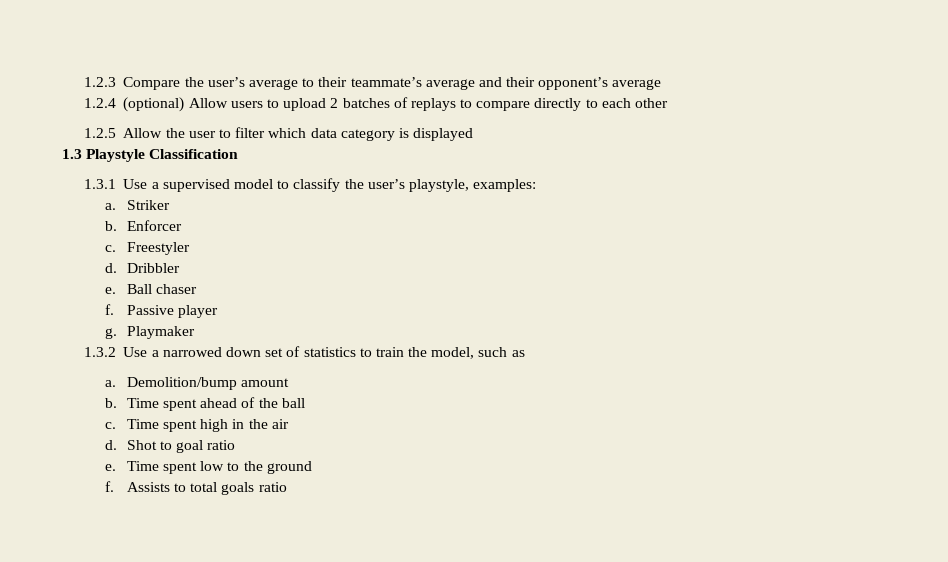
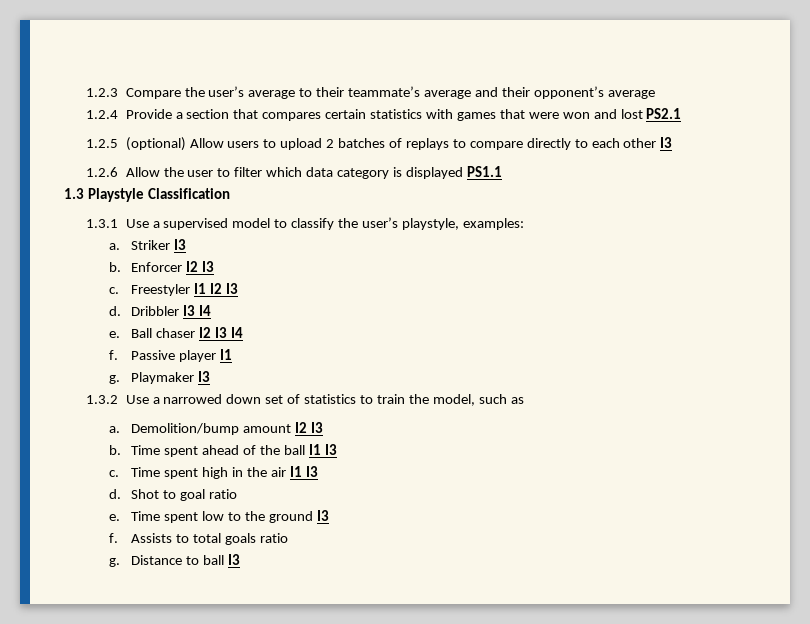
- 1.2.4 (optional) Allow users to upload 2 batches of replays to compare directly to each other
- 1.2.5 Allow the user to filter which data category is displayed
+ 1.2.4 Provide a section that compares certain statistics with games that were won and lost PS2.1
+ 1.2.5 (optional) Allow users to upload 2 batches of replays to compare directly to each other I3
+ 1.2.6 Allow the user to filter which data category is displayed PS1.1
- Striker
+ Striker I3
- Enforcer
+ Enforcer I2 I3
- Freestyler
+ Freestyler I1 I2 I3
- Dribbler
+ Dribbler I3 I4
- Ball chaser
+ Ball chaser I2 I3 I4
- Passive player
+ Passive player I1
- Playmaker
+ Playmaker I3
- Demolition/bump amount
+ Demolition/bump amount I2 I3
- Time spent ahead of the ball
+ Time spent ahead of the ball I1 I3
- Time spent high in the air
+ Time spent high in the air I1 I3
- Time spent low to the ground
+ Time spent low to the ground I3
+ g. Distance to ball I3

